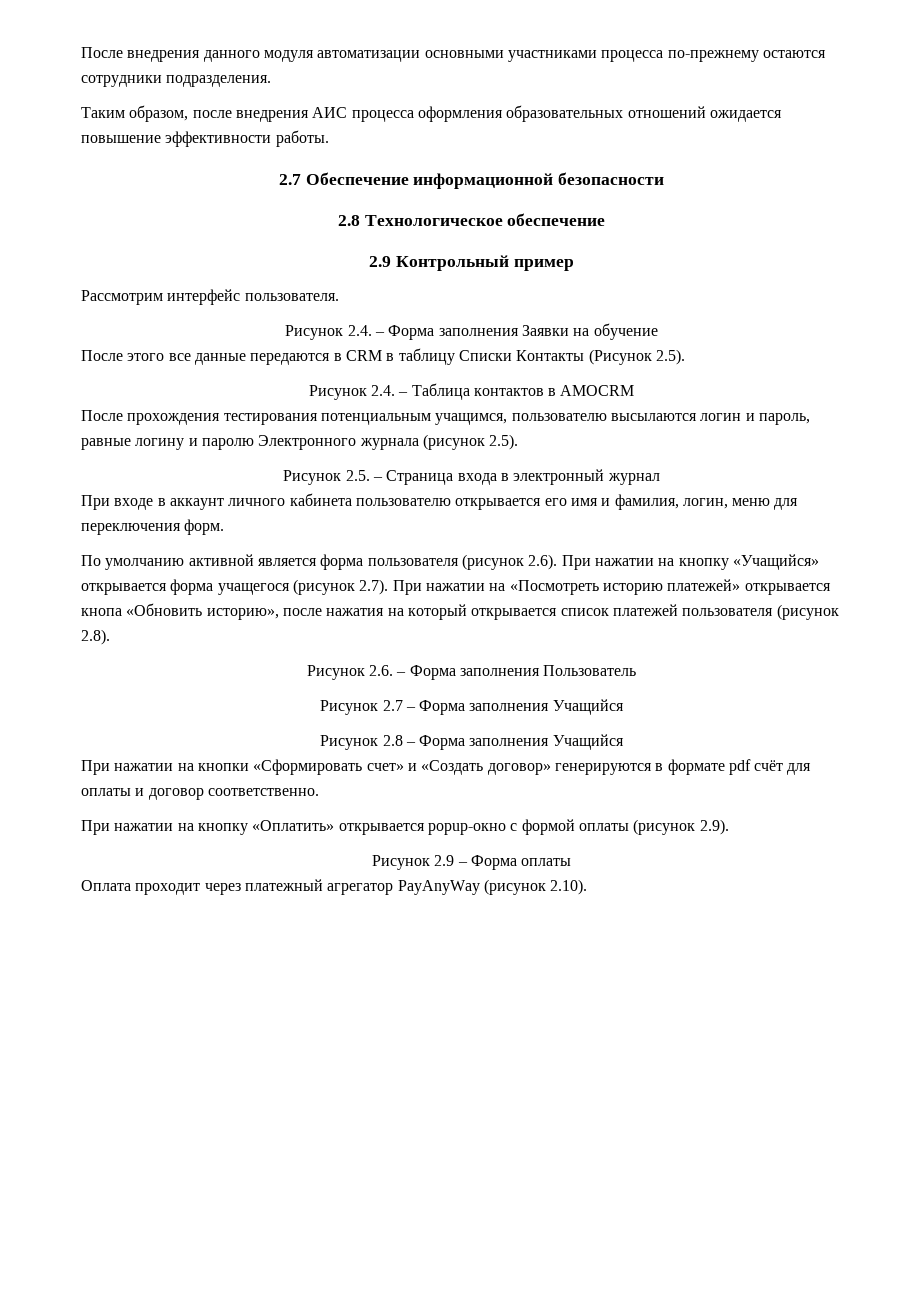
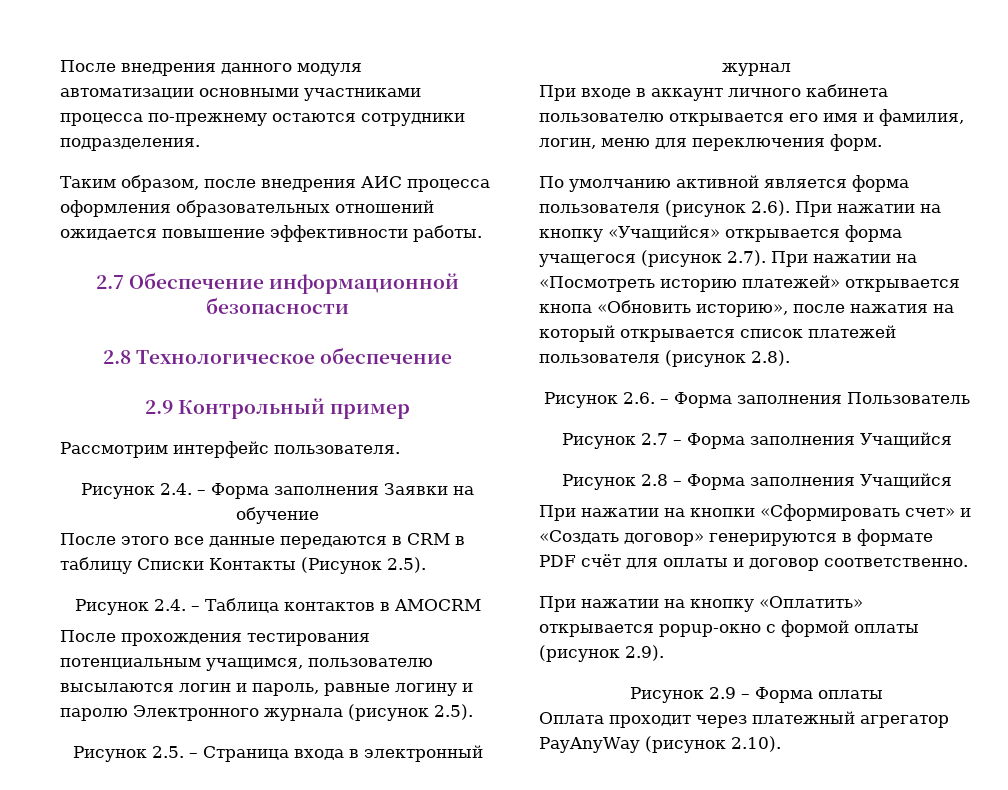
- При нажатии на кнопки «Сформировать счет» и «Создать договор» генерируются в формате pdf счёт для оплаты и договор соответственно.
+ При нажатии на кнопки «Сформировать счет» и «Создать договор» генерируются в формате PDF счёт для оплаты и договор соответственно.

